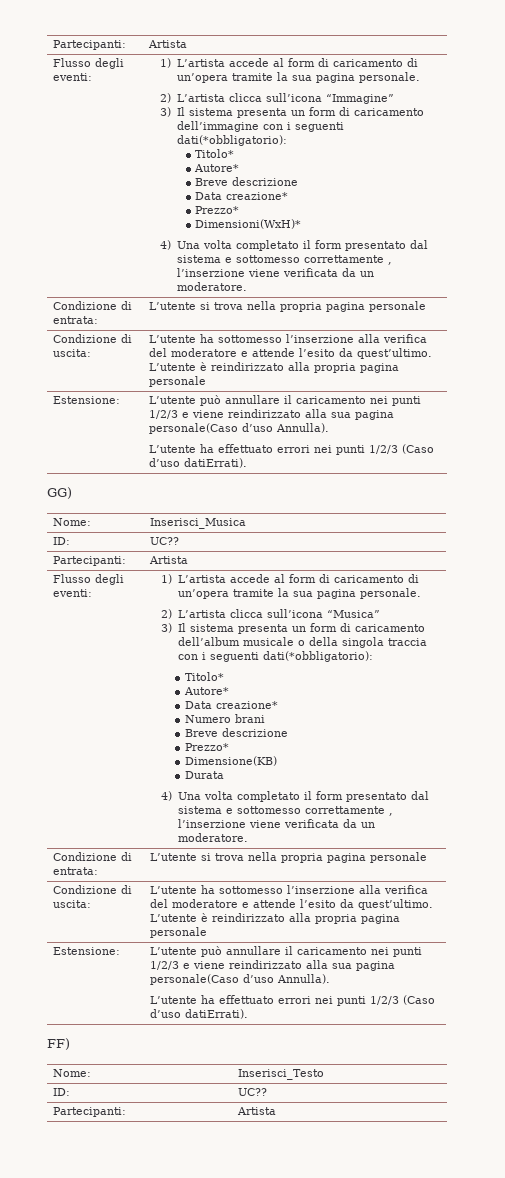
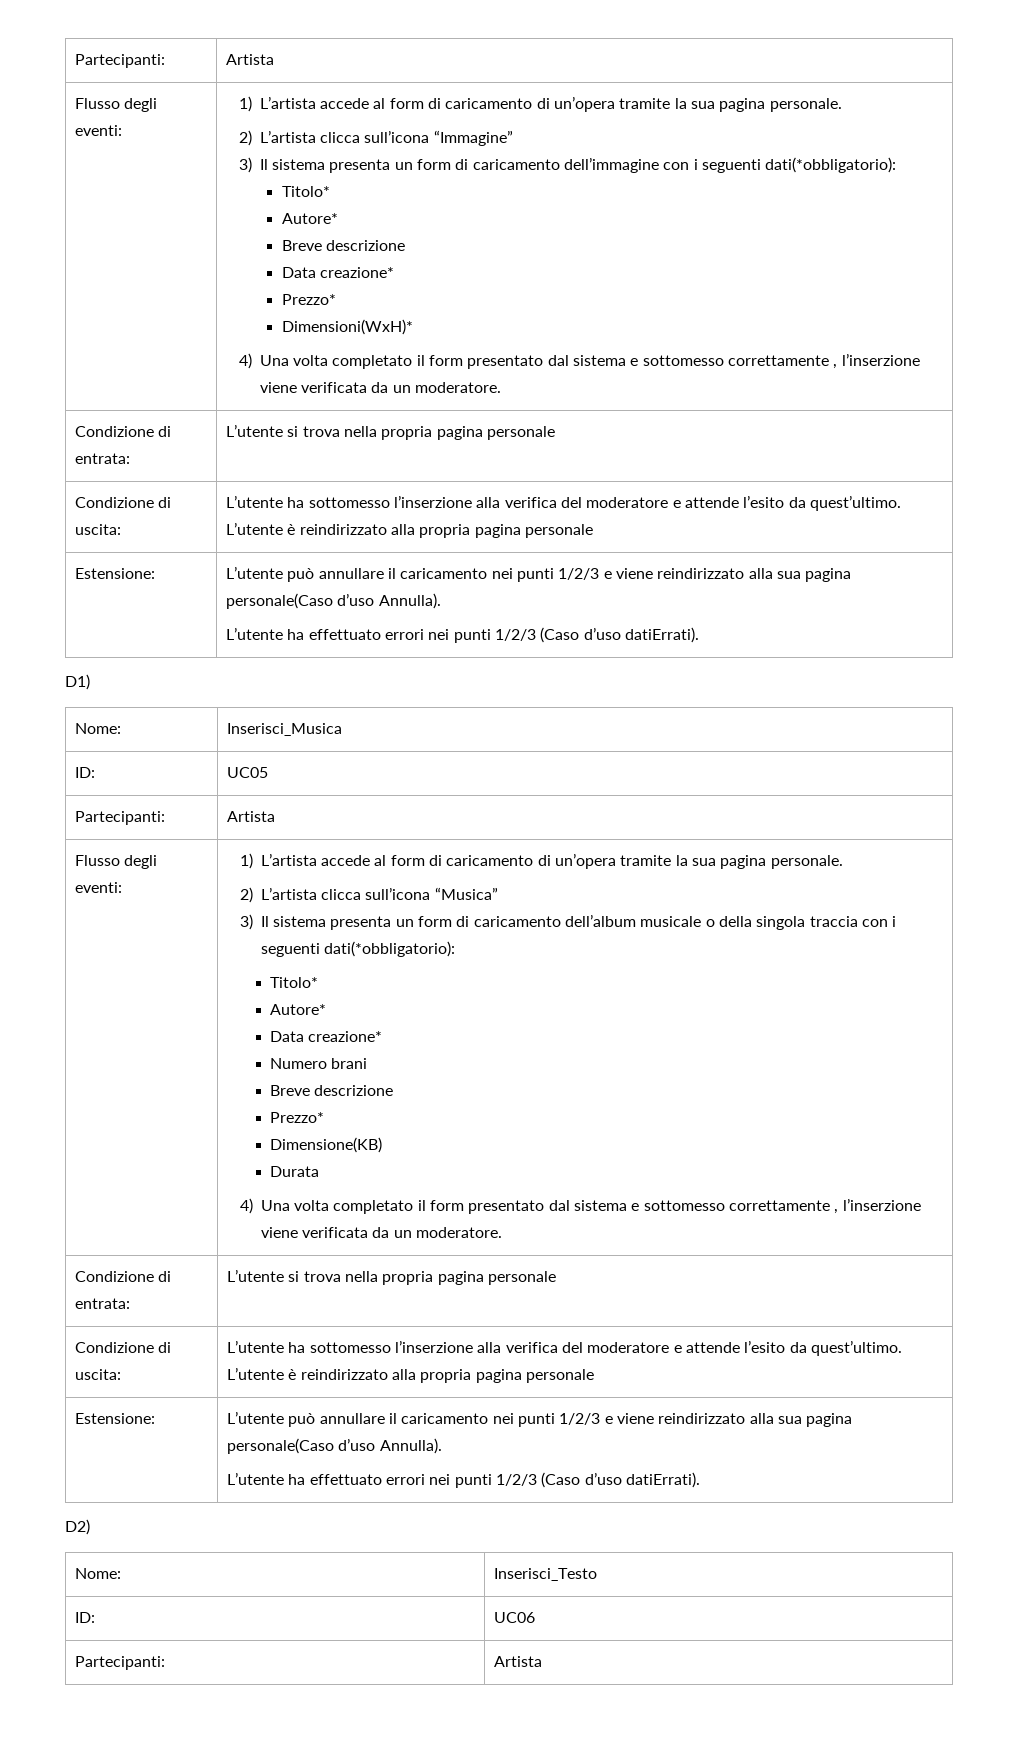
- GG)
+ D1)
  Nome: | Inserisci_Musica
- ID: | UC??
+ ID: | UC05
- FF)
+ D2)
  Nome: | Inserisci_Testo
- ID: | UC??
+ ID: | UC06

